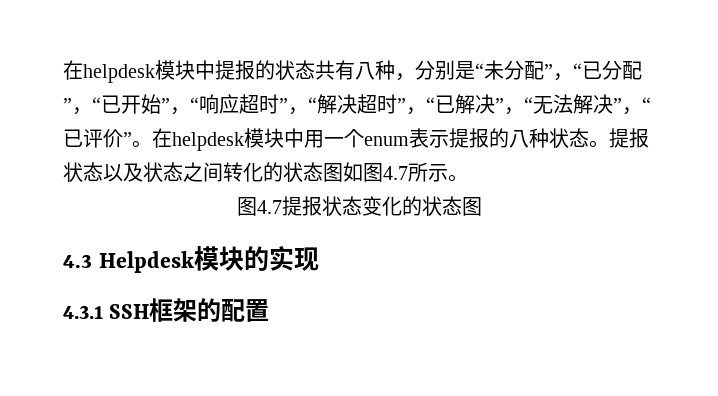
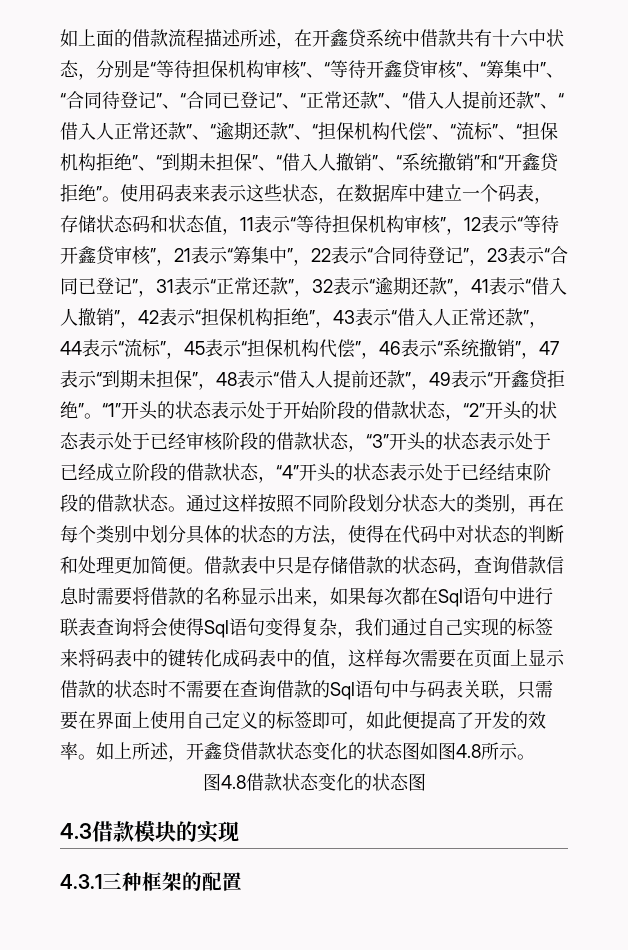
- 在helpdesk模块中提报的状态共有八种，分别是“未分配”，“已分配”，“已开始”，“响应超时”，“解决超时”，“已解决”，“无法解决”，“已评价”。在helpdesk模块中用一个enum表示提报的八种状态。提报状态以及状态之间转化的状态图如图4.7所示。
+ 如上面的借款流程描述所述，在开鑫贷系统中借款共有十六中状态，分别是“等待担保机构审核”、“等待开鑫贷审核”、“筹集中”、“合同待登记”、“合同已登记”、“正常还款”、“借入人提前还款”、“借入人正常还款”、“逾期还款”、“担保机构代偿”、“流标”、“担保机构拒绝”、“到期未担保”、“借入人撤销”、“系统撤销”和“开鑫贷拒绝”。使用码表来表示这些状态，在数据库中建立一个码表，存储状态码和状态值，11表示“等待担保机构审核”，12表示“等待开鑫贷审核”，21表示“筹集中”，22表示“合同待登记”，23表示“合同已登记”，31表示“正常还款”，32表示“逾期还款”，41表示“借入人撤销”，42表示“担保机构拒绝”，43表示“借入人正常还款”，44表示“流标”，45表示“担保机构代偿”，46表示“系统撤销”，47表示“到期未担保”，48表示“借入人提前还款”，49表示“开鑫贷拒绝”。“1”开头的状态表示处于开始阶段的借款状态，“2”开头的状态表示处于已经审核阶段的借款状态，“3”开头的状态表示处于已经成立阶段的借款状态，“4”开头的状态表示处于已经结束阶段的借款状态。通过这样按照不同阶段划分状态大的类别，再在每个类别中划分具体的状态的方法，使得在代码中对状态的判断和处理更加简便。借款表中只是存储借款的状态码，查询借款信息时需要将借款的名称显示出来，如果每次都在Sql语句中进行联表查询将会使得Sql语句变得复杂，我们通过自己实现的标签来将码表中的键转化成码表中的值，这样每次需要在页面上显示借款的状态时不需要在查询借款的Sql语句中与码表关联，只需要在界面上使用自己定义的标签即可，如此便提高了开发的效率。如上所述，开鑫贷借款状态变化的状态图如图4.8所示。
- 图4.7提报状态变化的状态图
+ 图4.8借款状态变化的状态图
- 4.3 Helpdesk模块的实现
+ 4.3借款模块的实现
- 4.3.1 SSH框架的配置
+ 4.3.1三种框架的配置

